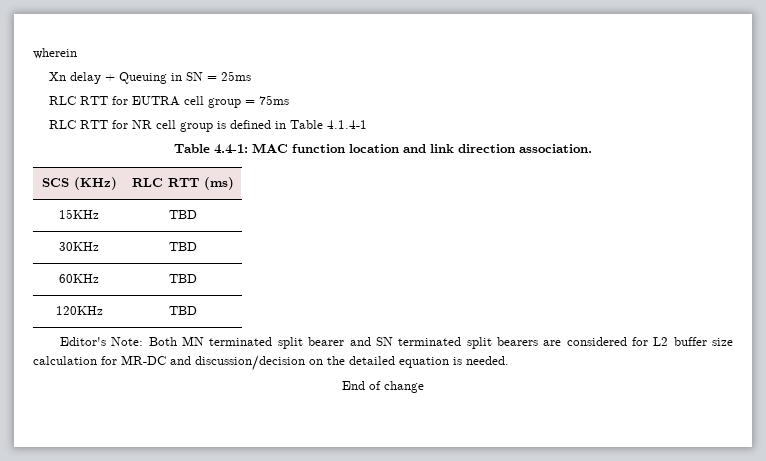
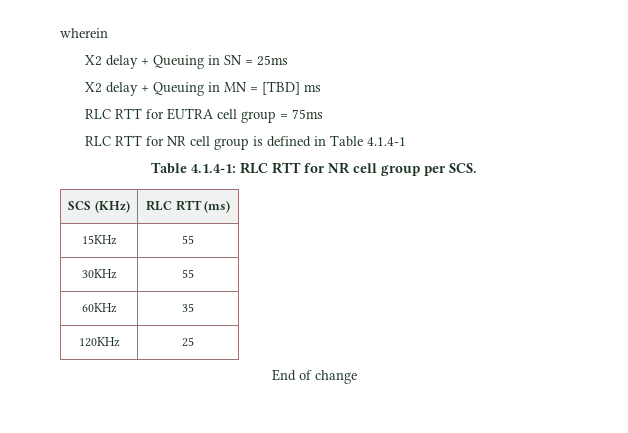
- Xn delay + Queuing in SN = 25ms
+ X2 delay + Queuing in SN = 25ms
+ X2 delay + Queuing in MN = [TBD] ms
- Table 4.4-1: MAC function location and link direction association.
+ Table 4.1.4-1: RLC RTT for NR cell group per SCS.
- 15KHz | TBD
+ 15KHz | 55
- 30KHz | TBD
+ 30KHz | 55
- 60KHz | TBD
+ 60KHz | 35
- 120KHz | TBD
- Editor's Note: Both MN terminated split bearer and SN terminated split bearers are considered for L2 buffer size calculation for MR-DC and discussion/decision on the detailed equation is needed.
+ 120KHz | 25

